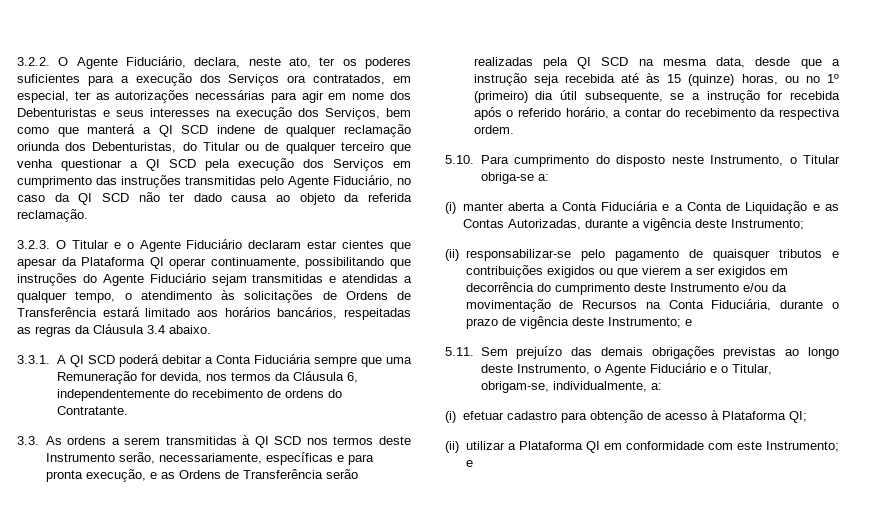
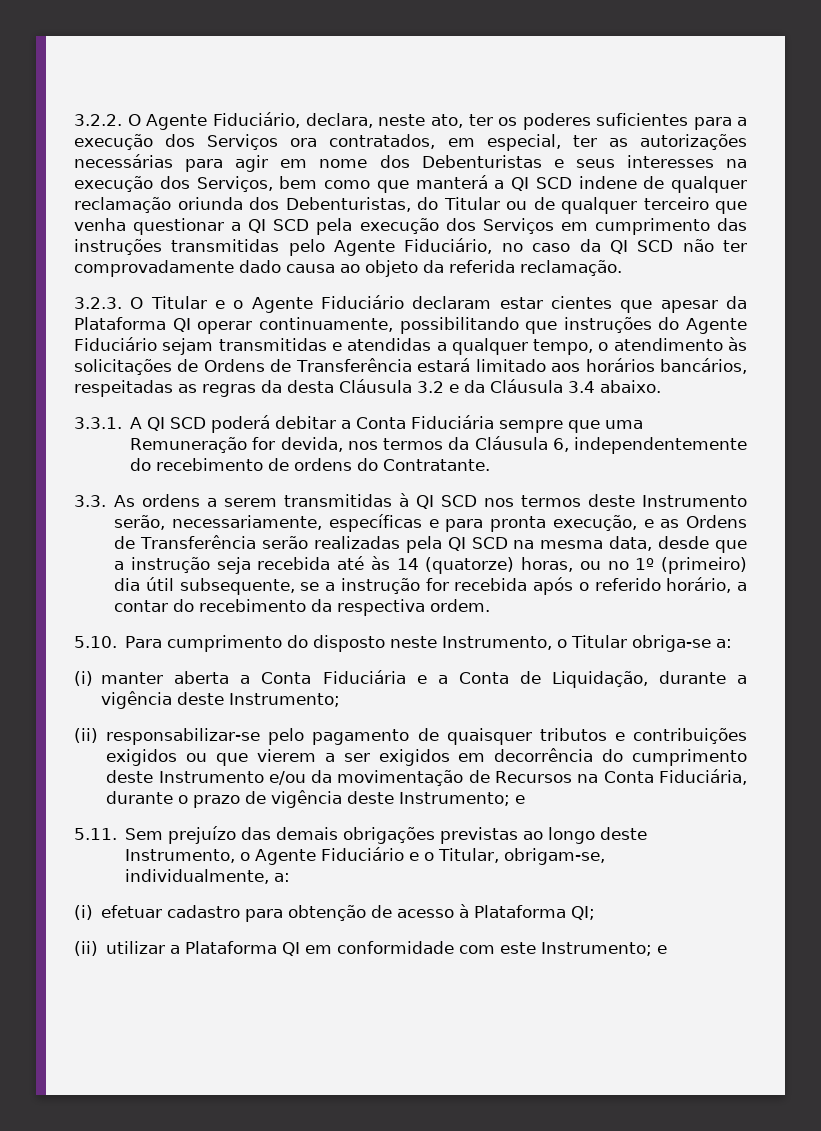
- 3.2.2. O Agente Fiduciário, declara, neste ato, ter os poderes suficientes para a execução dos Serviços ora contratados, em especial, ter as autorizações necessárias para agir em nome dos Debenturistas e seus interesses na execução dos Serviços, bem como que manterá a QI SCD indene de qualquer reclamação oriunda dos Debenturistas, do Titular ou de qualquer terceiro que venha questionar a QI SCD pela execução dos Serviços em cumprimento das instruções transmitidas pelo Agente Fiduciário, no caso da QI SCD não ter dado causa ao objeto da referida reclamação.
+ 3.2.2. O Agente Fiduciário, declara, neste ato, ter os poderes suficientes para a execução dos Serviços ora contratados, em especial, ter as autorizações necessárias para agir em nome dos Debenturistas e seus interesses na execução dos Serviços, bem como que manterá a QI SCD indene de qualquer reclamação oriunda dos Debenturistas, do Titular ou de qualquer terceiro que venha questionar a QI SCD pela execução dos Serviços em cumprimento das instruções transmitidas pelo Agente Fiduciário, no caso da QI SCD não ter comprovadamente dado causa ao objeto da referida reclamação.
- 3.2.3. O Titular e o Agente Fiduciário declaram estar cientes que apesar da Plataforma QI operar continuamente, possibilitando que instruções do Agente Fiduciário sejam transmitidas e atendidas a qualquer tempo, o atendimento às solicitações de Ordens de Transferência estará limitado aos horários bancários, respeitadas as regras da Cláusula 3.4 abaixo.
+ 3.2.3. O Titular e o Agente Fiduciário declaram estar cientes que apesar da Plataforma QI operar continuamente, possibilitando que instruções do Agente Fiduciário sejam transmitidas e atendidas a qualquer tempo, o atendimento às solicitações de Ordens de Transferência estará limitado aos horários bancários, respeitadas as regras da desta Cláusula 3.2 e da Cláusula 3.4 abaixo.
- 3.3. As ordens a serem transmitidas à QI SCD nos termos deste Instrumento serão, necessariamente, específicas e para pronta execução, e as Ordens de Transferência serão realizadas pela QI SCD na mesma data, desde que a instrução seja recebida até às 15 (quinze) horas, ou no 1º (primeiro) dia útil subsequente, se a instrução for recebida após o referido horário, a contar do recebimento da respectiva ordem.
+ 3.3. As ordens a serem transmitidas à QI SCD nos termos deste Instrumento serão, necessariamente, específicas e para pronta execução, e as Ordens de Transferência serão realizadas pela QI SCD na mesma data, desde que a instrução seja recebida até às 14 (quatorze) horas, ou no 1º (primeiro) dia útil subsequente, se a instrução for recebida após o referido horário, a contar do recebimento da respectiva ordem.
- (i) manter aberta a Conta Fiduciária e a Conta de Liquidação e as Contas Autorizadas, durante a vigência deste Instrumento;
+ (i) manter aberta a Conta Fiduciária e a Conta de Liquidação, durante a vigência deste Instrumento;

